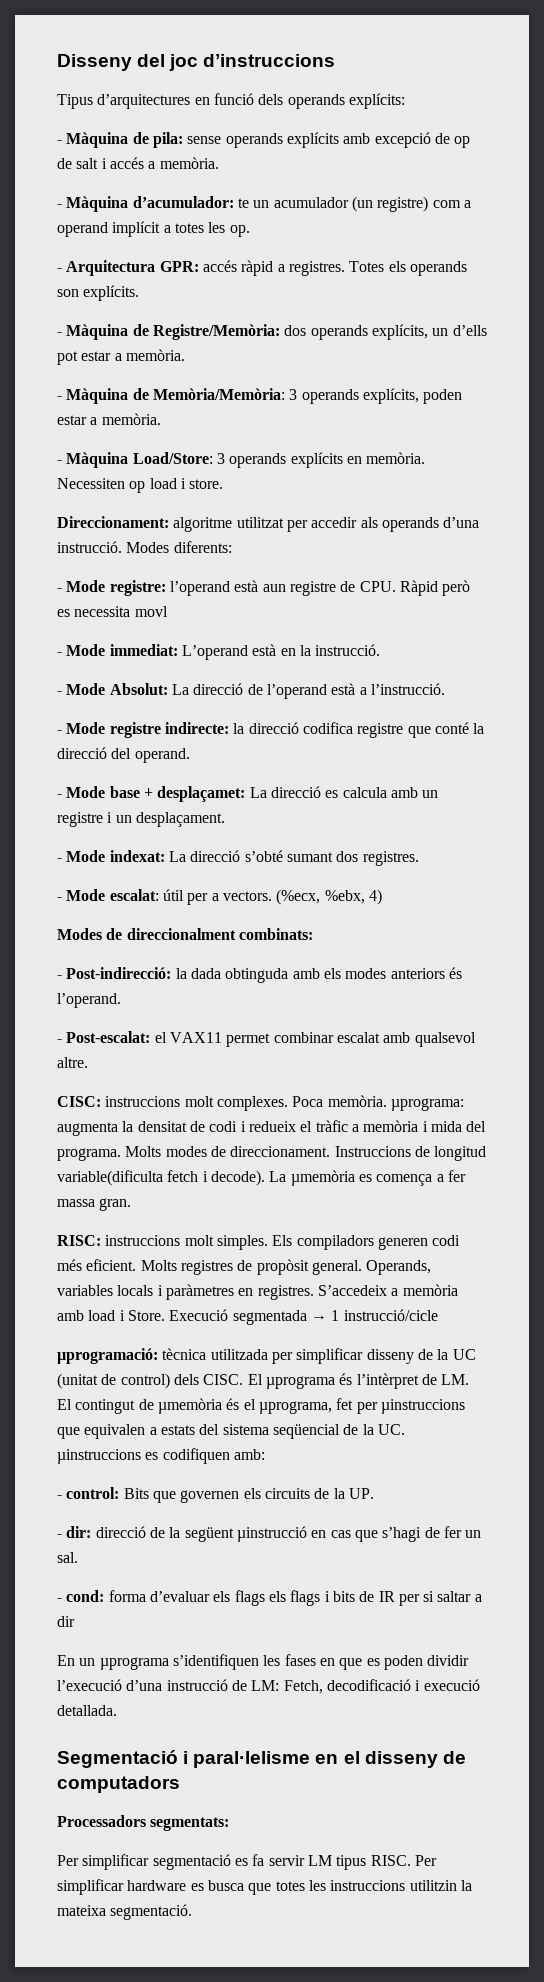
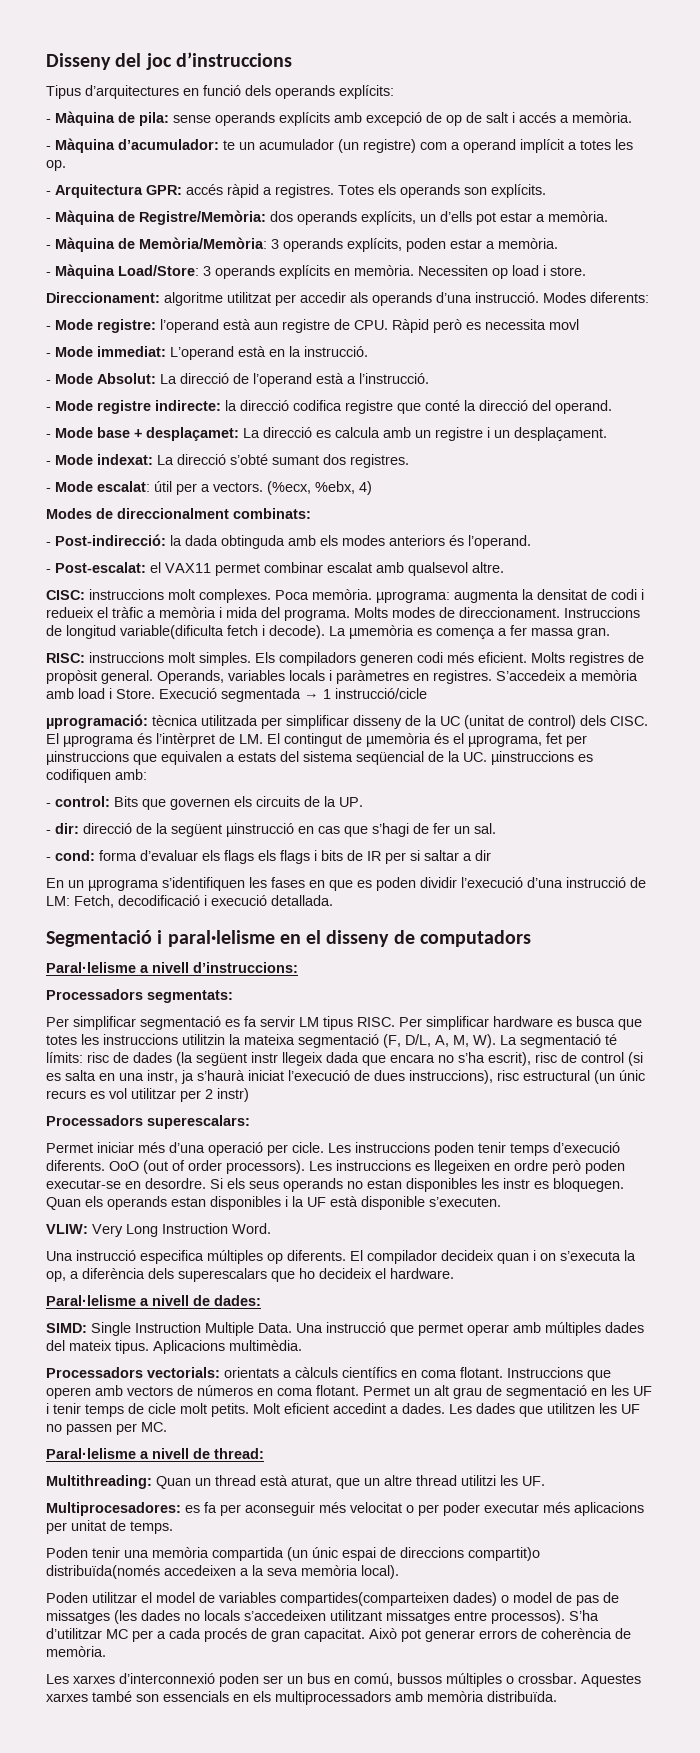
+ Paral·lelisme a nivell d’instruccions:
- Per simplificar hardware es busca que totes les instruccions utilitzin la mateixa segmentació.
+ Per simplificar hardware es busca que totes les instruccions utilitzin la mateixa segmentació (F, D/L, A, M, W). La segmentació té límits: risc de dades (la següent instr llegeix dada que encara no s’ha escrit), risc de control (si es salta en una instr, ja s’haurà iniciat l’execució de dues instruccions), risc estructural (un únic recurs es vol utilitzar per 2 instr)
+ Processadors superescalars:
+ Permet iniciar més d’una operació per cicle. Les instruccions poden tenir temps d’execució diferents. OoO (out of order processors). Les instruccions es llegeixen en ordre però poden executar-se en desordre. Si els seus operands no estan disponibles les instr es bloquegen. Quan els operands estan disponibles i la UF està disponible s’executen.
+ VLIW: Very Long Instruction Word.
+ Una instrucció especifica múltiples op diferents. El compilador decideix quan i on s’executa la op, a diferència dels superescalars que ho decideix el hardware.
+ Paral·lelisme a nivell de dades:
+ SIMD: Single Instruction Multiple Data. Una instrucció que permet operar amb múltiples dades del mateix tipus. Aplicacions multimèdia.
+ Processadors vectorials: orientats a càlculs científics en coma flotant. Instruccions que operen amb vectors de números en coma flotant. Permet un alt grau de segmentació en les UF i tenir temps de cicle molt petits. Molt eficient accedint a dades. Les dades que utilitzen les UF no passen per MC.
+ Paral·lelisme a nivell de thread:
+ Multithreading: Quan un thread està aturat, que un altre thread utilitzi les UF.
+ Multiprocesadores: es fa per aconseguir més velocitat o per poder executar més aplicacions per unitat de temps.
+ Poden tenir una memòria compartida (un únic espai de direccions compartit)o distribuïda(només accedeixen a la seva memòria local).
+ Poden utilitzar el model de variables compartides(comparteixen dades) o model de pas de missatges (les dades no locals s’accedeixen utilitzant missatges entre processos). S’ha d’utilitzar MC per a cada procés de gran capacitat. Això pot generar errors de coherència de memòria.
+ Les xarxes d’interconnexió poden ser un bus en comú, bussos múltiples o crossbar. Aquestes xarxes també son essencials en els multiprocessadors amb memòria distribuïda.

